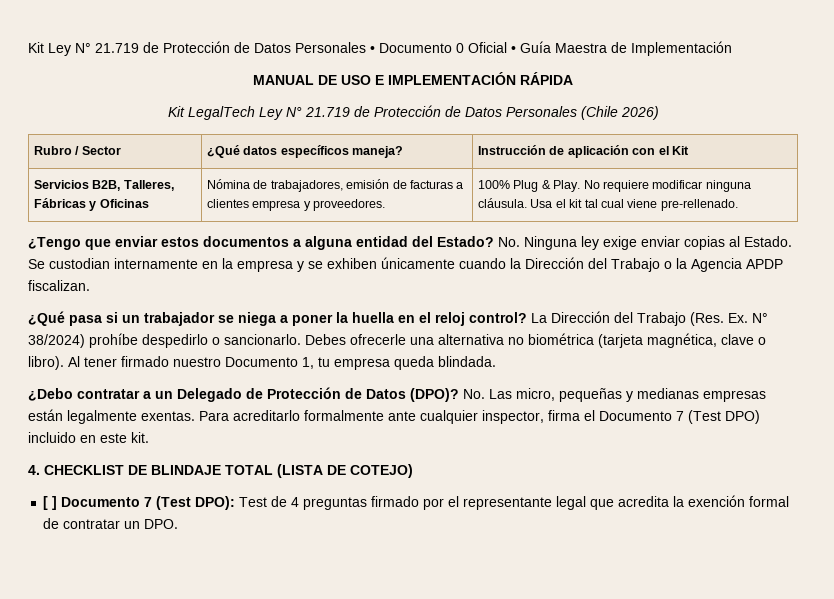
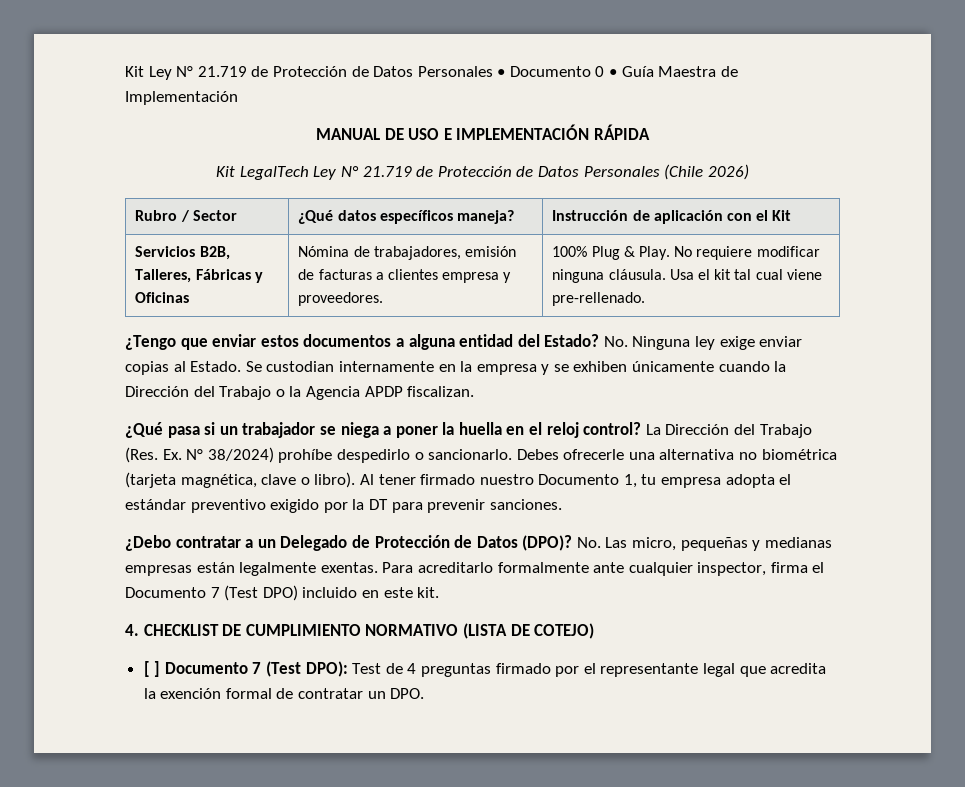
- Kit Ley N° 21.719 de Protección de Datos Personales • Documento 0 Oficial • Guía Maestra de Implementación
+ Kit Ley N° 21.719 de Protección de Datos Personales • Documento 0 • Guía Maestra de Implementación
- Al tener firmado nuestro Documento 1, tu empresa queda blindada.
+ Al tener firmado nuestro Documento 1, tu empresa adopta el estándar preventivo exigido por la DT para prevenir sanciones.
- 4. CHECKLIST DE BLINDAJE TOTAL (LISTA DE COTEJO)
+ 4. CHECKLIST DE CUMPLIMIENTO NORMATIVO (LISTA DE COTEJO)

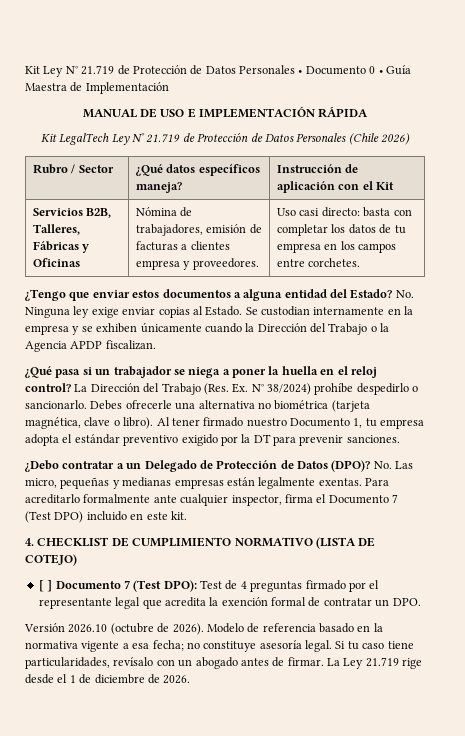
- Servicios B2B, Talleres, Fábricas y Oficinas | Nómina de trabajadores, emisión de facturas a clientes empresa y proveedores. | 100% Plug & Play. No requiere modificar ninguna cláusula. Usa el kit tal cual viene pre-rellenado.
+ Servicios B2B, Talleres, Fábricas y Oficinas | Nómina de trabajadores, emisión de facturas a clientes empresa y proveedores. | Uso casi directo: basta con completar los datos de tu empresa en los campos entre corchetes.
+ Versión 2026.10 (octubre de 2026). Modelo de referencia basado en la normativa vigente a esa fecha; no constituye asesoría legal. Si tu caso tiene particularidades, revísalo con un abogado antes de firmar. La Ley 21.719 rige desde el 1 de diciembre de 2026.

